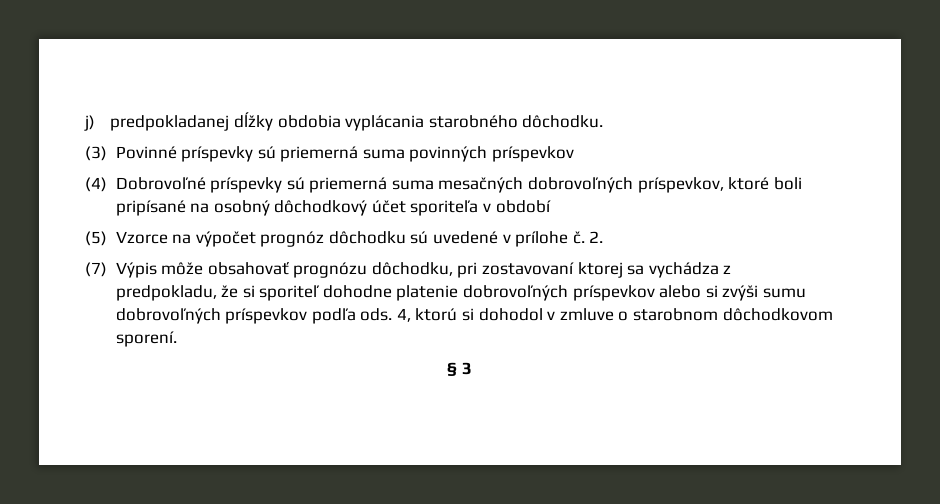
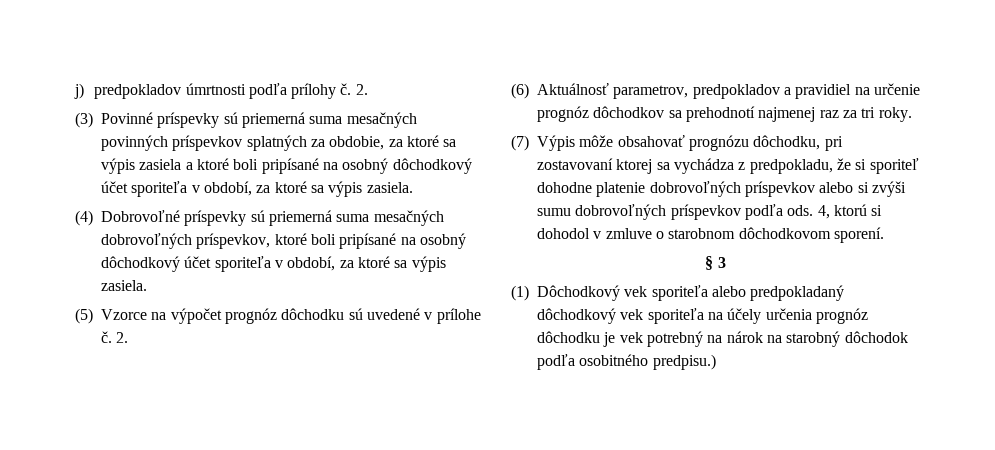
- j) predpokladanej dĺžky obdobia vyplácania starobného dôchodku.
+ j) predpokladov úmrtnosti podľa prílohy č. 2.
- (3) Povinné príspevky sú priemerná suma povinných príspevkov
+ (3) Povinné príspevky sú priemerná suma mesačných povinných príspevkov splatných za obdobie, za ktoré sa výpis zasiela a ktoré boli pripísané na osobný dôchodkový účet sporiteľa v období, za ktoré sa výpis zasiela.
- (4) Dobrovoľné príspevky sú priemerná suma mesačných dobrovoľných príspevkov, ktoré boli pripísané na osobný dôchodkový účet sporiteľa v období
+ (4) Dobrovoľné príspevky sú priemerná suma mesačných dobrovoľných príspevkov, ktoré boli pripísané na osobný dôchodkový účet sporiteľa v období, za ktoré sa výpis zasiela.
+ (6) Aktuálnosť parametrov, predpokladov a pravidiel na určenie prognóz dôchodkov sa prehodnotí najmenej raz za tri roky.
+ (1) Dôchodkový vek sporiteľa alebo predpokladaný dôchodkový vek sporiteľa na účely určenia prognóz dôchodku je vek potrebný na nárok na starobný dôchodok podľa osobitného predpisu.)

